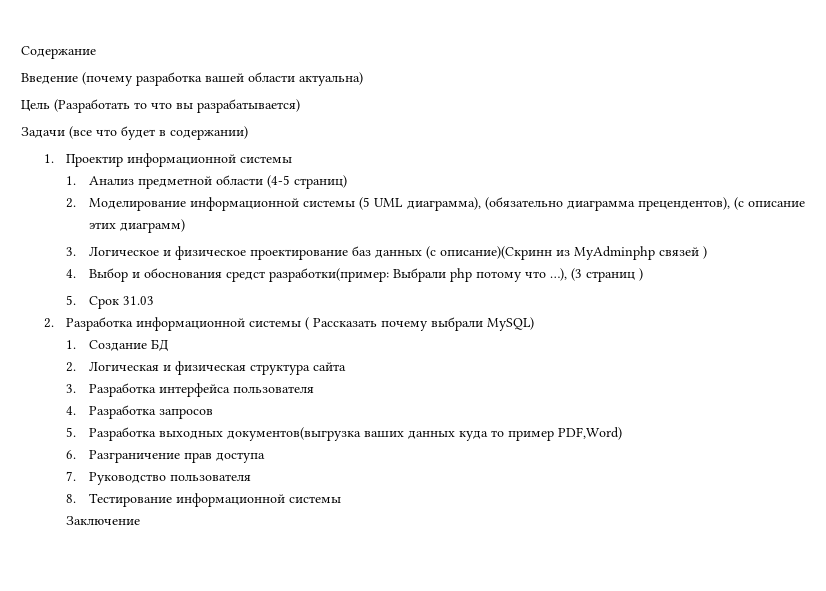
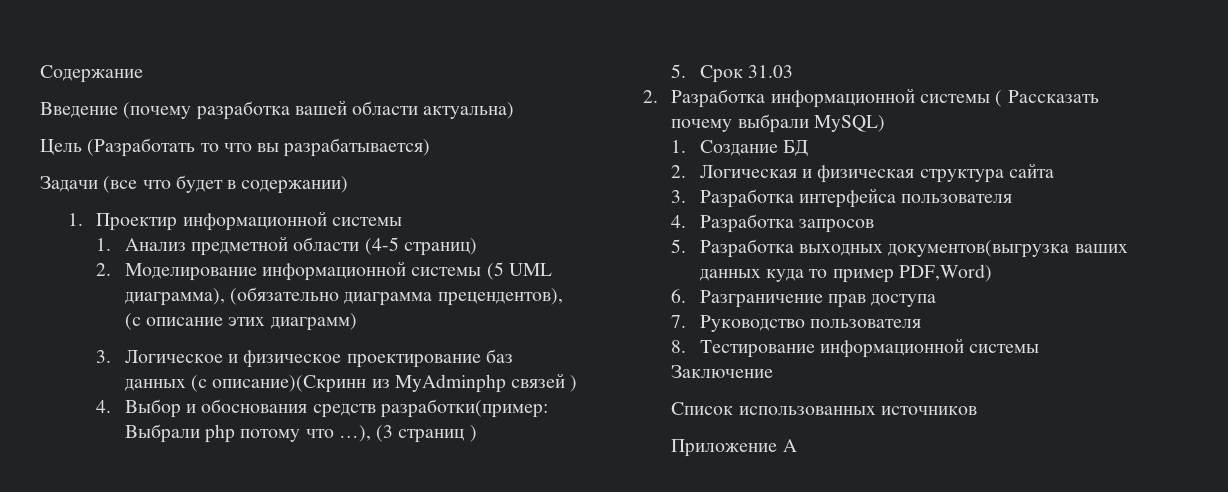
- 4. Выбор и обоснования средст разработки(пример: Выбрали php потому что …), (3 страниц )
+ 4. Выбор и обоснования средств разработки(пример: Выбрали php потому что …), (3 страниц )
+ Список использованных источников
+ Приложение А

